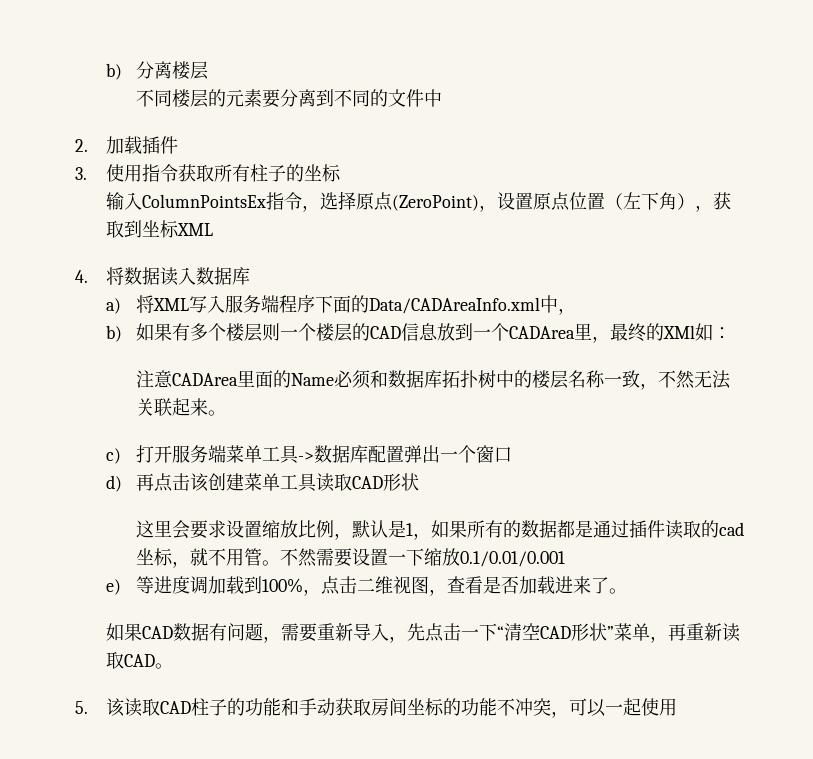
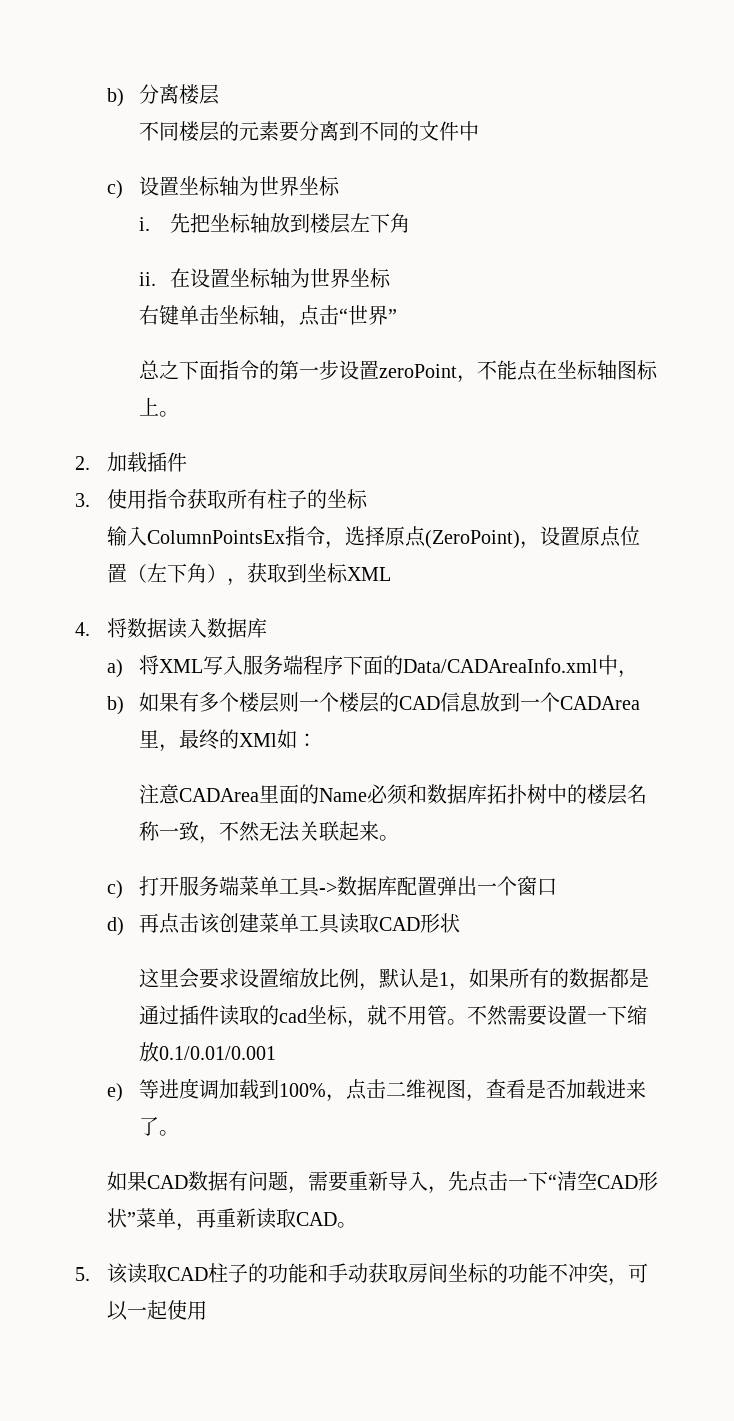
+ c)设置坐标轴为世界坐标
+ i.先把坐标轴放到楼层左下角
+ ii.在设置坐标轴为世界坐标
+ 右键单击坐标轴，点击“世界”
+ 总之下面指令的第一步设置zeroPoint，不能点在坐标轴图标上。

